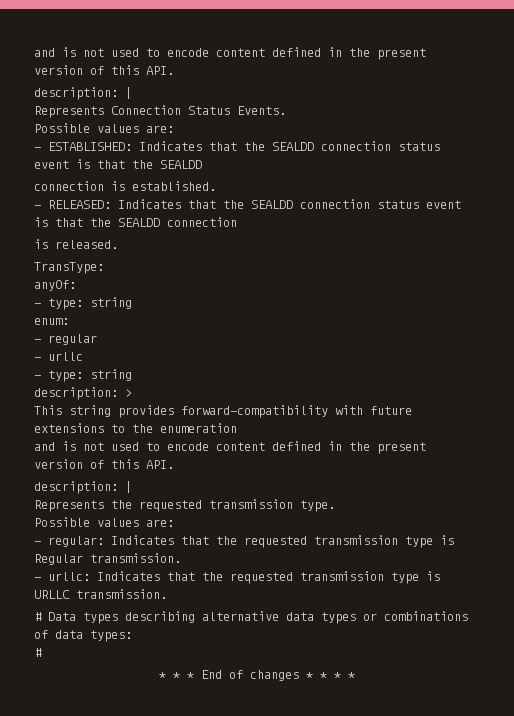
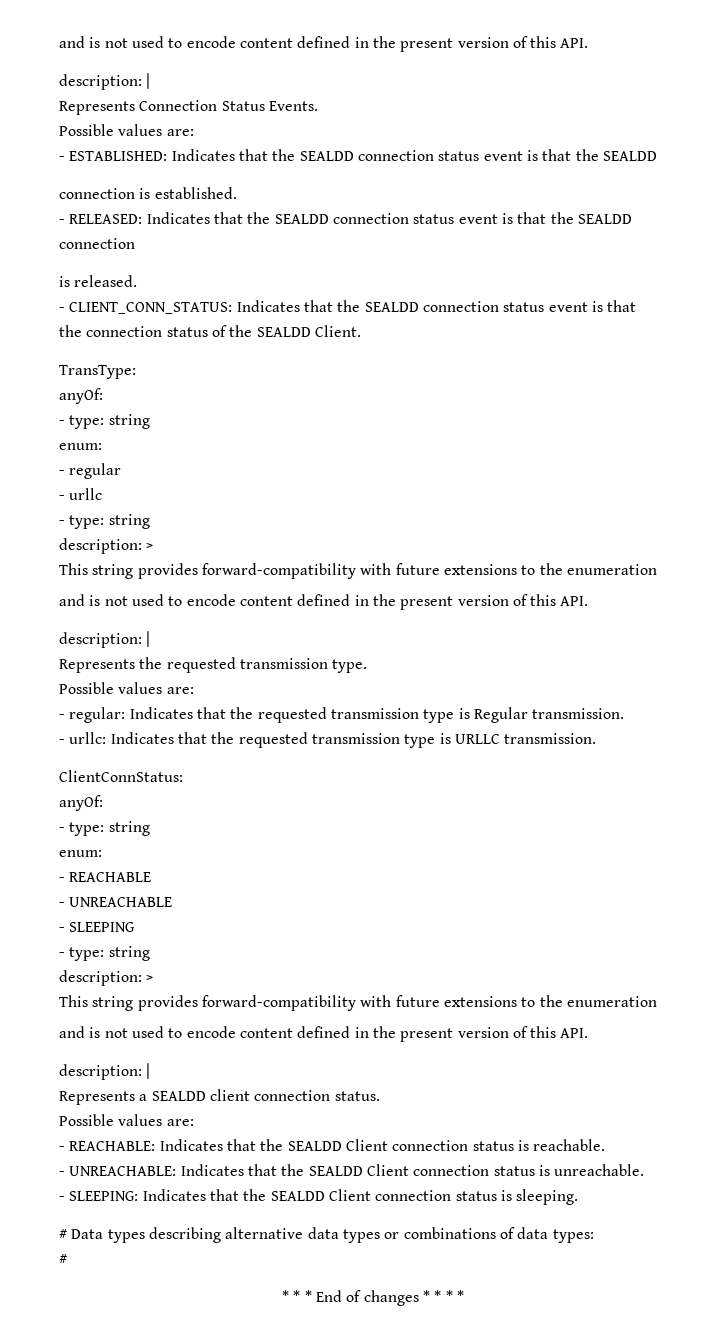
+ - CLIENT_CONN_STATUS: Indicates that the SEALDD connection status event is that
+ the connection status of the SEALDD Client.
+ ClientConnStatus:
+ anyOf:
+ - type: string
+ enum:
+ - REACHABLE
+ - UNREACHABLE
+ - SLEEPING
+ - type: string
+ description: >
+ This string provides forward-compatibility with future extensions to the enumeration
+ and is not used to encode content defined in the present version of this API.
+ description: |
+ Represents a SEALDD client connection status.
+ Possible values are:
+ - REACHABLE: Indicates that the SEALDD Client connection status is reachable.
+ - UNREACHABLE: Indicates that the SEALDD Client connection status is unreachable.
+ - SLEEPING: Indicates that the SEALDD Client connection status is sleeping.

